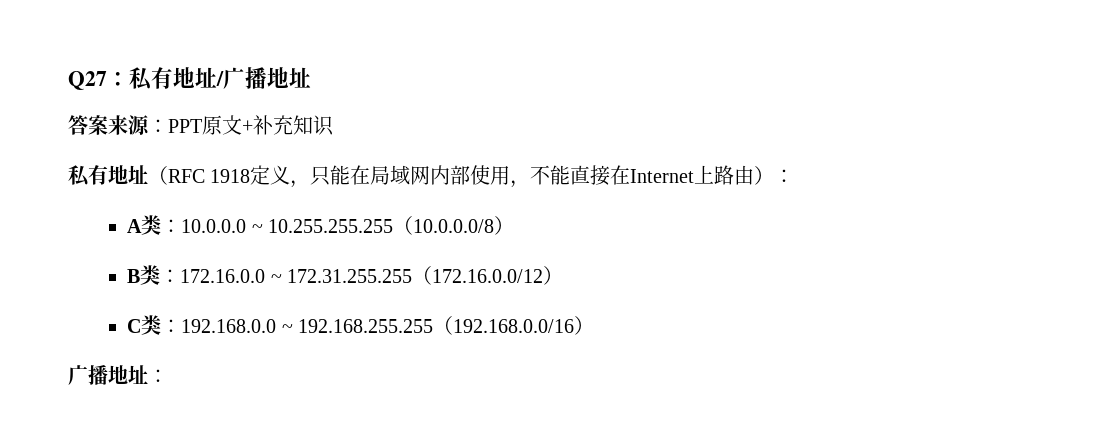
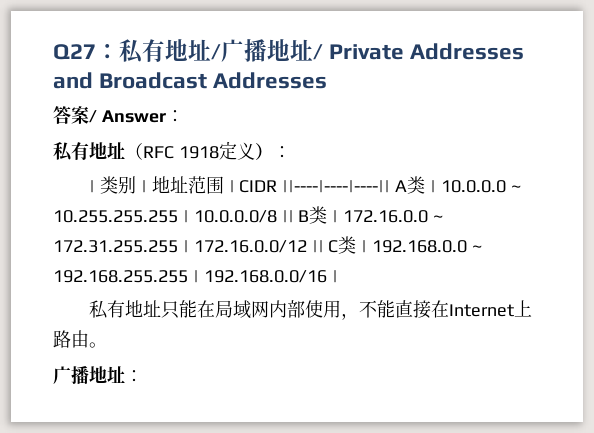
- Q27：私有地址/广播地址
+ Q27：私有地址/广播地址/ Private Addresses and Broadcast Addresses
- 答案来源：PPT原文+补充知识
+ 答案/ Answer：
- 私有地址（RFC 1918定义，只能在局域网内部使用，不能直接在Internet上路由）：
- A类：10.0.0.0 ~ 10.255.255.255（10.0.0.0/8）
- B类：172.16.0.0 ~ 172.31.255.255（172.16.0.0/12）
- C类：192.168.0.0 ~ 192.168.255.255（192.168.0.0/16）
+ 私有地址（RFC 1918定义）：
+ | 类别 | 地址范围 | CIDR ||----|----|----|| A类 | 10.0.0.0 ~ 10.255.255.255 | 10.0.0.0/8 || B类 | 172.16.0.0 ~ 172.31.255.255 | 172.16.0.0/12 || C类 | 192.168.0.0 ~ 192.168.255.255 | 192.168.0.0/16 |
+ 私有地址只能在局域网内部使用，不能直接在Internet上路由。

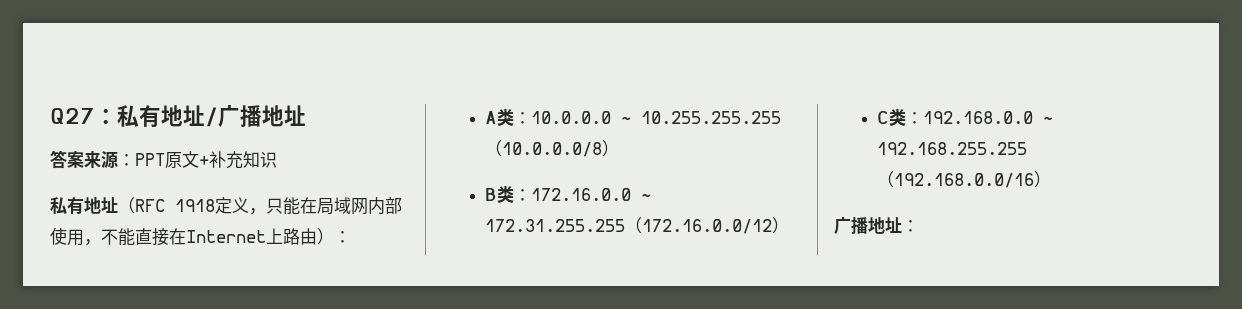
- Q27：私有地址/广播地址/ Private Addresses and Broadcast Addresses
+ Q27：私有地址/广播地址
- 答案/ Answer：
+ 答案来源：PPT原文+补充知识
- 私有地址（RFC 1918定义）：
- | 类别 | 地址范围 | CIDR ||----|----|----|| A类 | 10.0.0.0 ~ 10.255.255.255 | 10.0.0.0/8 || B类 | 172.16.0.0 ~ 172.31.255.255 | 172.16.0.0/12 || C类 | 192.168.0.0 ~ 192.168.255.255 | 192.168.0.0/16 |
- 私有地址只能在局域网内部使用，不能直接在Internet上路由。
+ 私有地址（RFC 1918定义，只能在局域网内部使用，不能直接在Internet上路由）：
+ A类：10.0.0.0 ~ 10.255.255.255（10.0.0.0/8）
+ B类：172.16.0.0 ~ 172.31.255.255（172.16.0.0/12）
+ C类：192.168.0.0 ~ 192.168.255.255（192.168.0.0/16）

